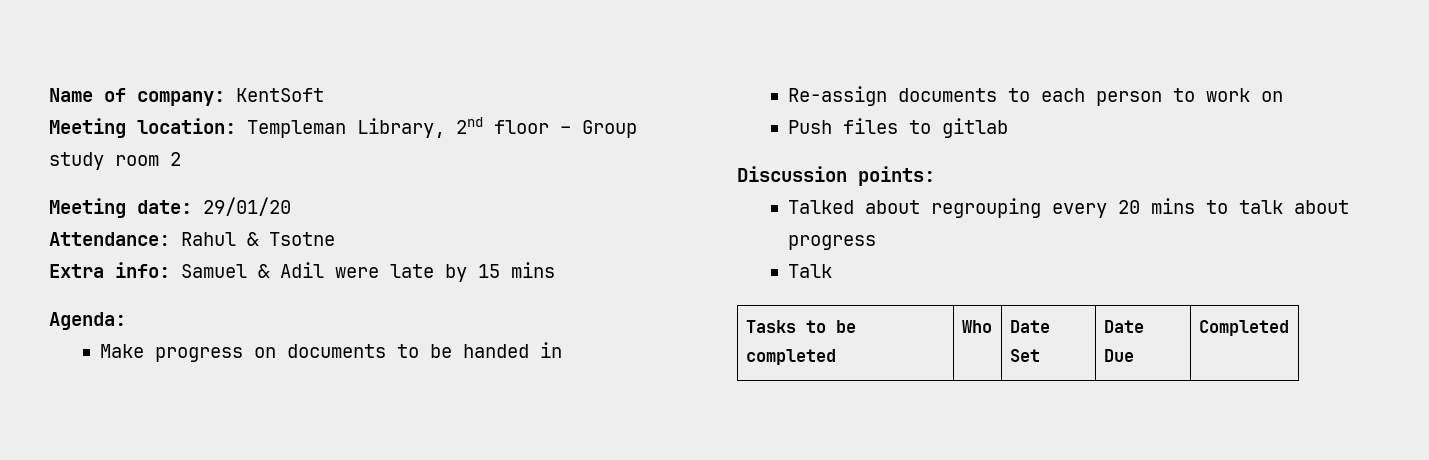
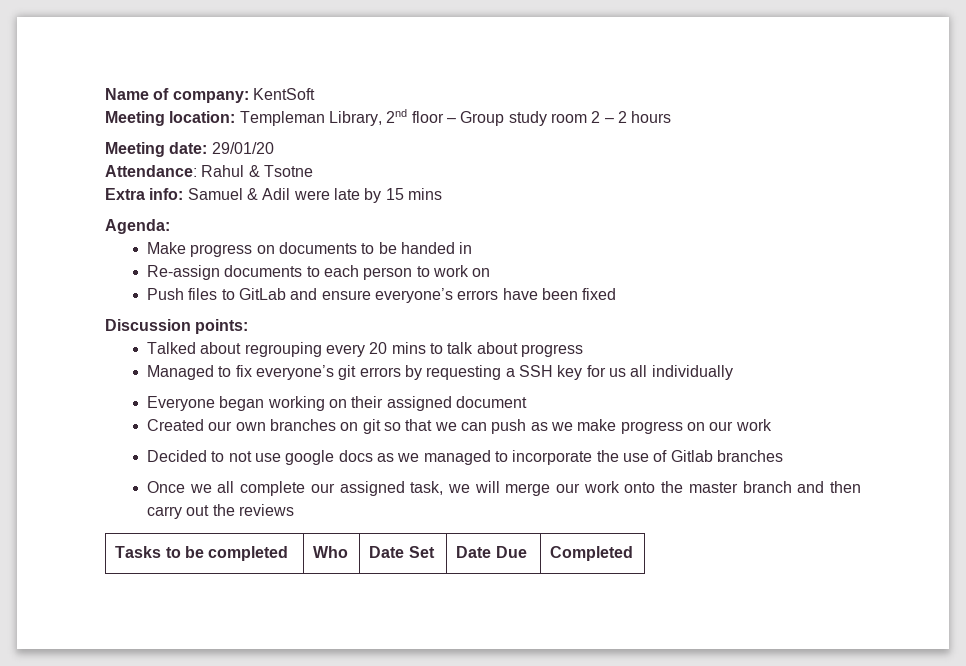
- Meeting location: Templeman Library, 2nd floor – Group study room 2
+ Meeting location: Templeman Library, 2nd floor – Group study room 2 – 2 hours
- Push files to gitlab
+ Push files to GitLab and ensure everyone’s errors have been fixed
- Talk
+ Managed to fix everyone’s git errors by requesting a SSH key for us all individually
+ Everyone began working on their assigned document
+ Created our own branches on git so that we can push as we make progress on our work
+ Decided to not use google docs as we managed to incorporate the use of Gitlab branches
+ Once we all complete our assigned task, we will merge our work onto the master branch and then carry out the reviews

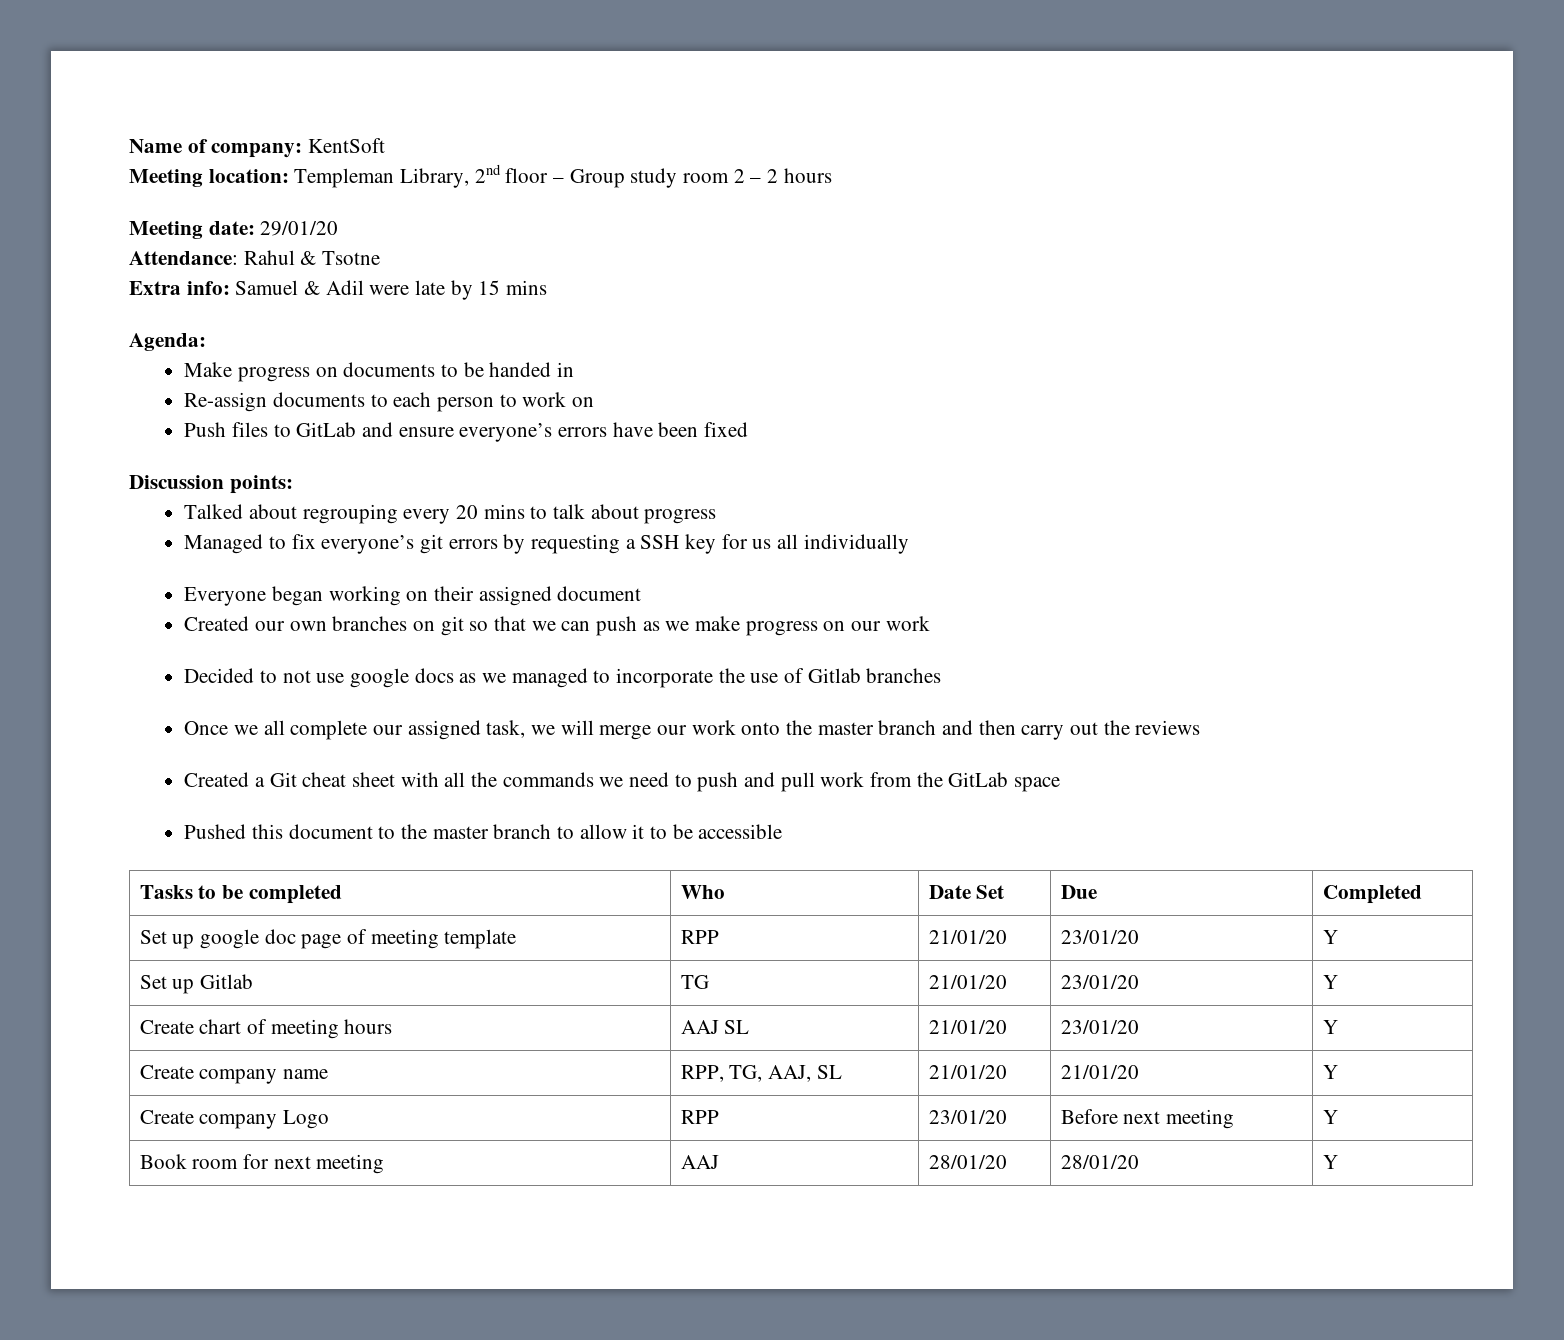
+ Created a Git cheat sheet with all the commands we need to push and pull work from the GitLab space
+ Pushed this document to the master branch to allow it to be accessible
- Tasks to be completed | Who | Date Set | Date Due | Completed
+ Tasks to be completed | Who | Date Set | Due | Completed
+ Set up google doc page of meeting template | RPP | 21/01/20 | 23/01/20 | Y
+ Set up Gitlab | TG | 21/01/20 | 23/01/20 | Y
+ Create chart of meeting hours | AAJ SL | 21/01/20 | 23/01/20 | Y
+ Create company name | RPP, TG, AAJ, SL | 21/01/20 | 21/01/20 | Y
+ Create company Logo | RPP | 23/01/20 | Before next meeting | Y
+ Book room for next meeting | AAJ | 28/01/20 | 28/01/20 | Y

